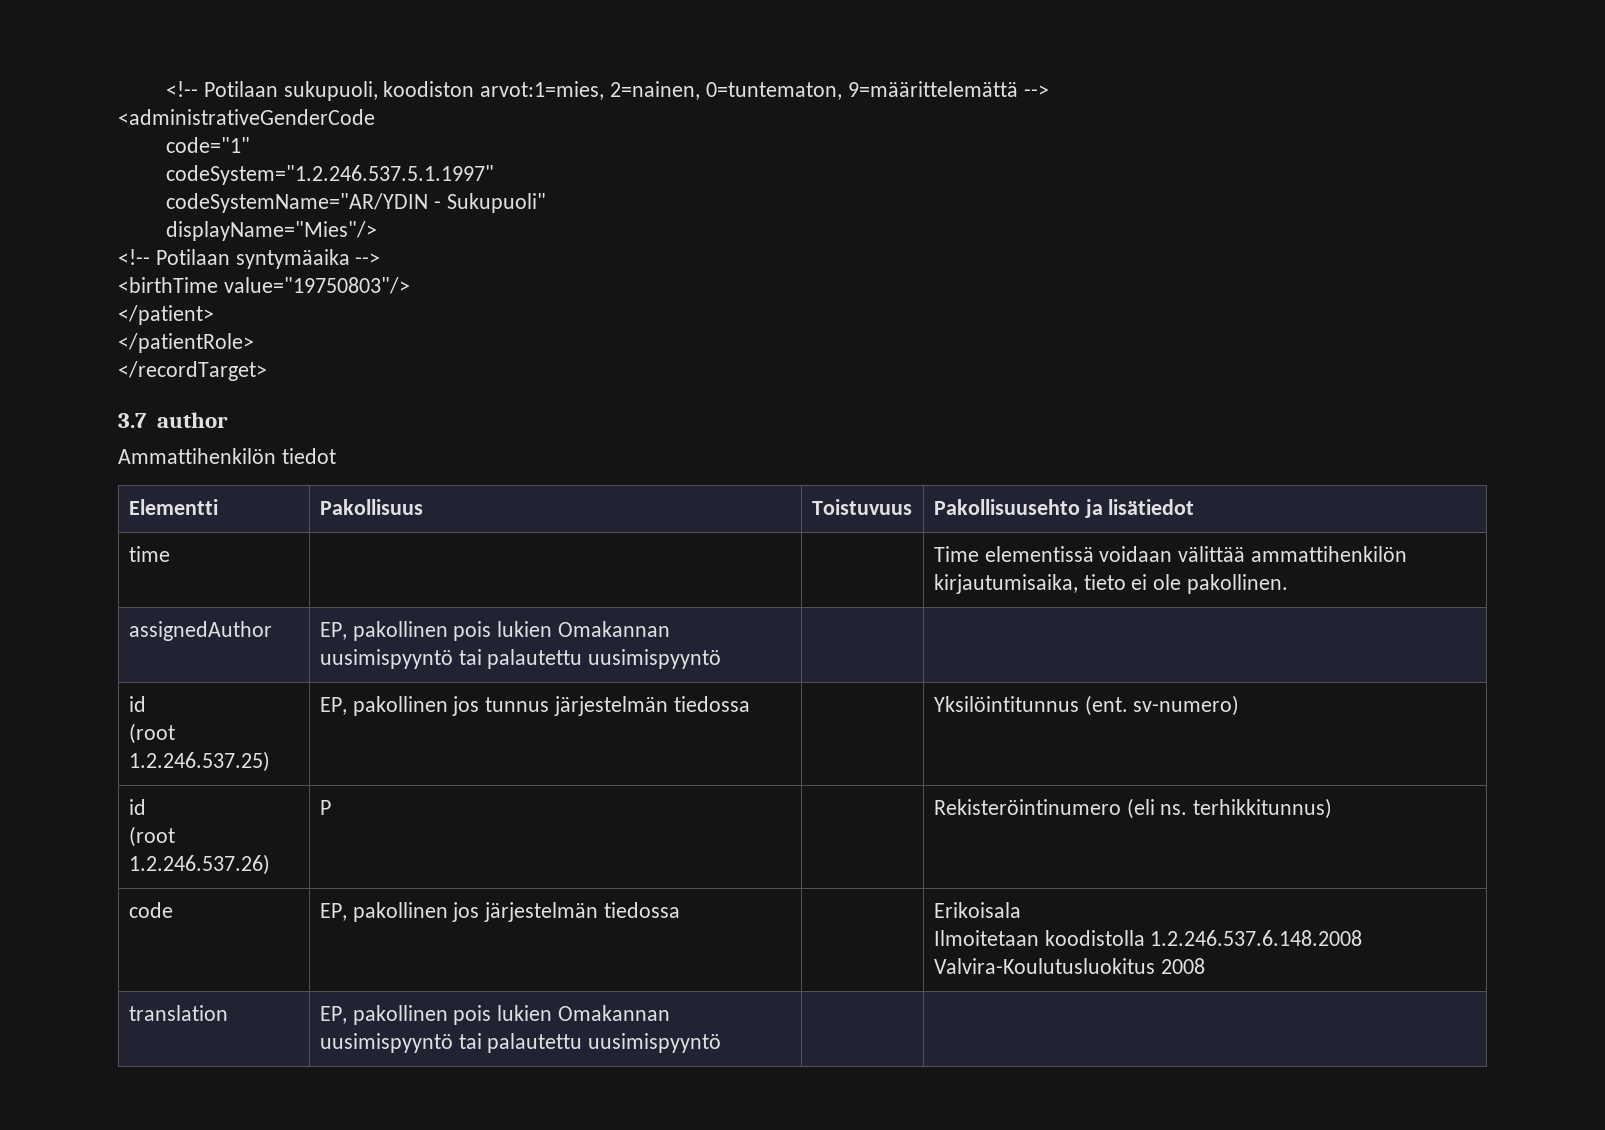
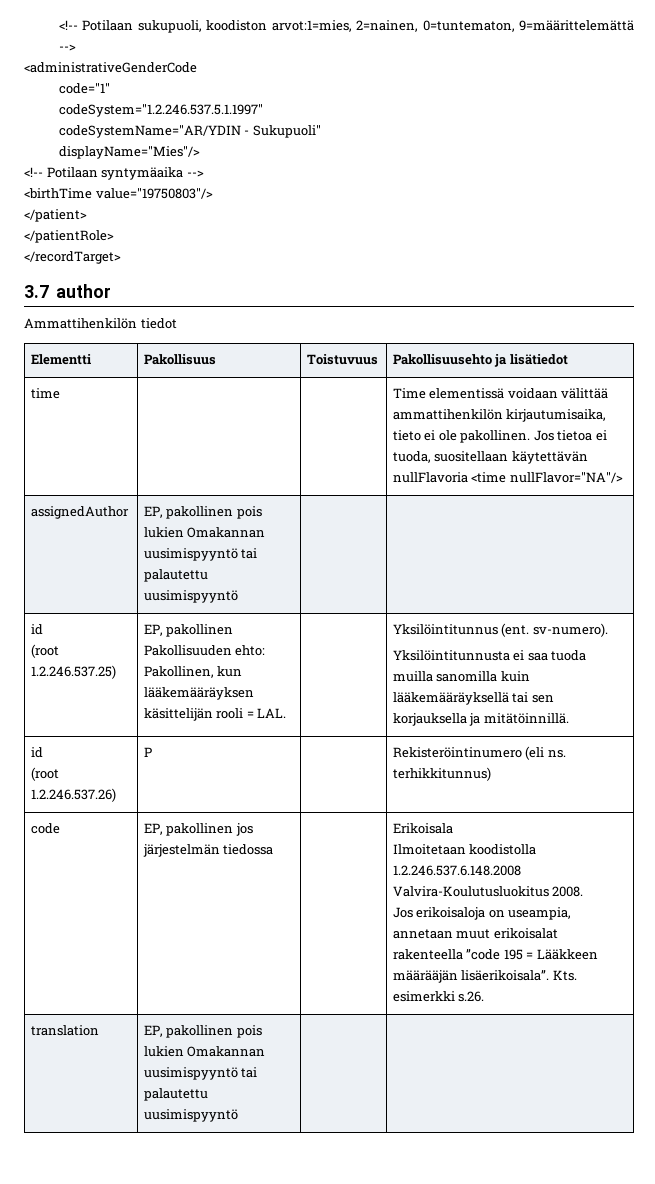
- time | | | Time elementissä voidaan välittää ammattihenkilön kirjautumisaika, tieto ei ole pakollinen.
+ time | | | Time elementissä voidaan välittää ammattihenkilön kirjautumisaika, tieto ei ole pakollinen. Jos tietoa ei tuoda, suositellaan käytettävän nullFlavoria <time nullFlavor="NA"/>
  assignedAuthor | EP, pakollinen pois lukien Omakannan uusimispyyntö tai palautettu uusimispyyntö | |
  id
- (root 1.2.246.537.25) | EP, pakollinen jos tunnus järjestelmän tiedossa | | Yksilöintitunnus (ent. sv-numero)
+ (root 1.2.246.537.25) | EP, pakollinen Pakollisuuden ehto: Pakollinen, kun lääkemääräyksen käsittelijän rooli = LAL. | | Yksilöintitunnus (ent. sv-numero).
+ Yksilöintitunnusta ei saa tuoda muilla sanomilla kuin lääkemääräyksellä tai sen korjauksella ja mitätöinnillä.
  code | EP, pakollinen jos järjestelmän tiedossa | | Erikoisala
- Ilmoitetaan koodistolla 1.2.246.537.6.148.2008 Valvira-Koulutusluokitus 2008
+ Ilmoitetaan koodistolla 1.2.246.537.6.148.2008 Valvira-Koulutusluokitus 2008.
+ Jos erikoisaloja on useampia, annetaan muut erikoisalat rakenteella ”code 195 = Lääkkeen määrääjän lisäerikoisala”. Kts. esimerkki s.26.

